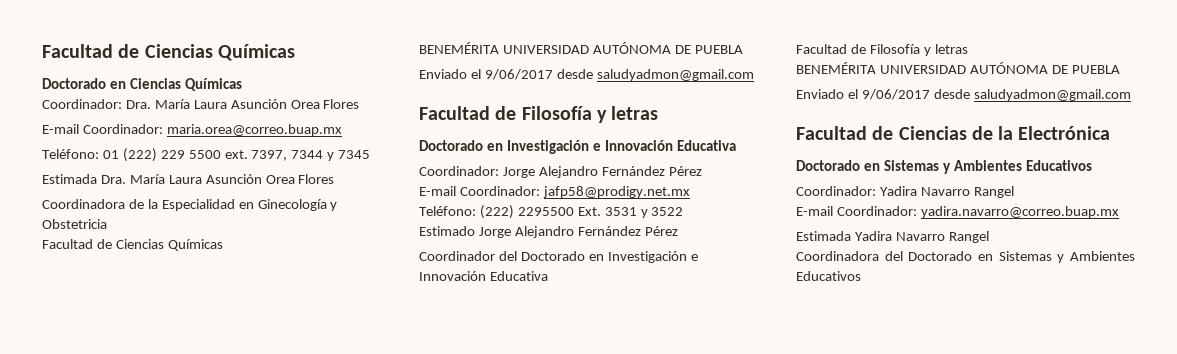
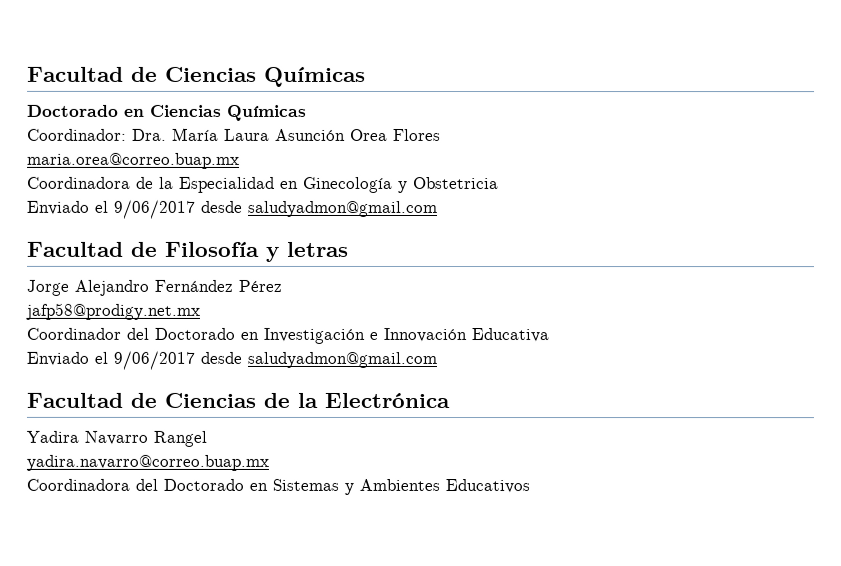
- E-mail Coordinador: maria.orea@correo.buap.mx
+ maria.orea@correo.buap.mx
- Teléfono: 01 (222) 229 5500 ext. 7397, 7344 y 7345
- Estimada Dra. María Laura Asunción Orea Flores
  Coordinadora de la Especialidad en Ginecología y Obstetricia
- Facultad de Ciencias Químicas
- BENEMÉRITA UNIVERSIDAD AUTÓNOMA DE PUEBLA
  Enviado el 9/06/2017 desde saludyadmon@gmail.com
  Facultad de Filosofía y letras
- Doctorado en Investigación e Innovación Educativa
- Coordinador: Jorge Alejandro Fernández Pérez
- E-mail Coordinador: jafp58@prodigy.net.mx
+ Jorge Alejandro Fernández Pérez
+ jafp58@prodigy.net.mx
- Teléfono: (222) 2295500 Ext. 3531 y 3522
- Estimado Jorge Alejandro Fernández Pérez
  Coordinador del Doctorado en Investigación e Innovación Educativa
- Facultad de Filosofía y letras
- BENEMÉRITA UNIVERSIDAD AUTÓNOMA DE PUEBLA
  Facultad de Ciencias de la Electrónica
- Doctorado en Sistemas y Ambientes Educativos
- Coordinador: Yadira Navarro Rangel
- E-mail Coordinador: yadira.navarro@correo.buap.mx
+ Yadira Navarro Rangel
+ yadira.navarro@correo.buap.mx
- Estimada Yadira Navarro Rangel

